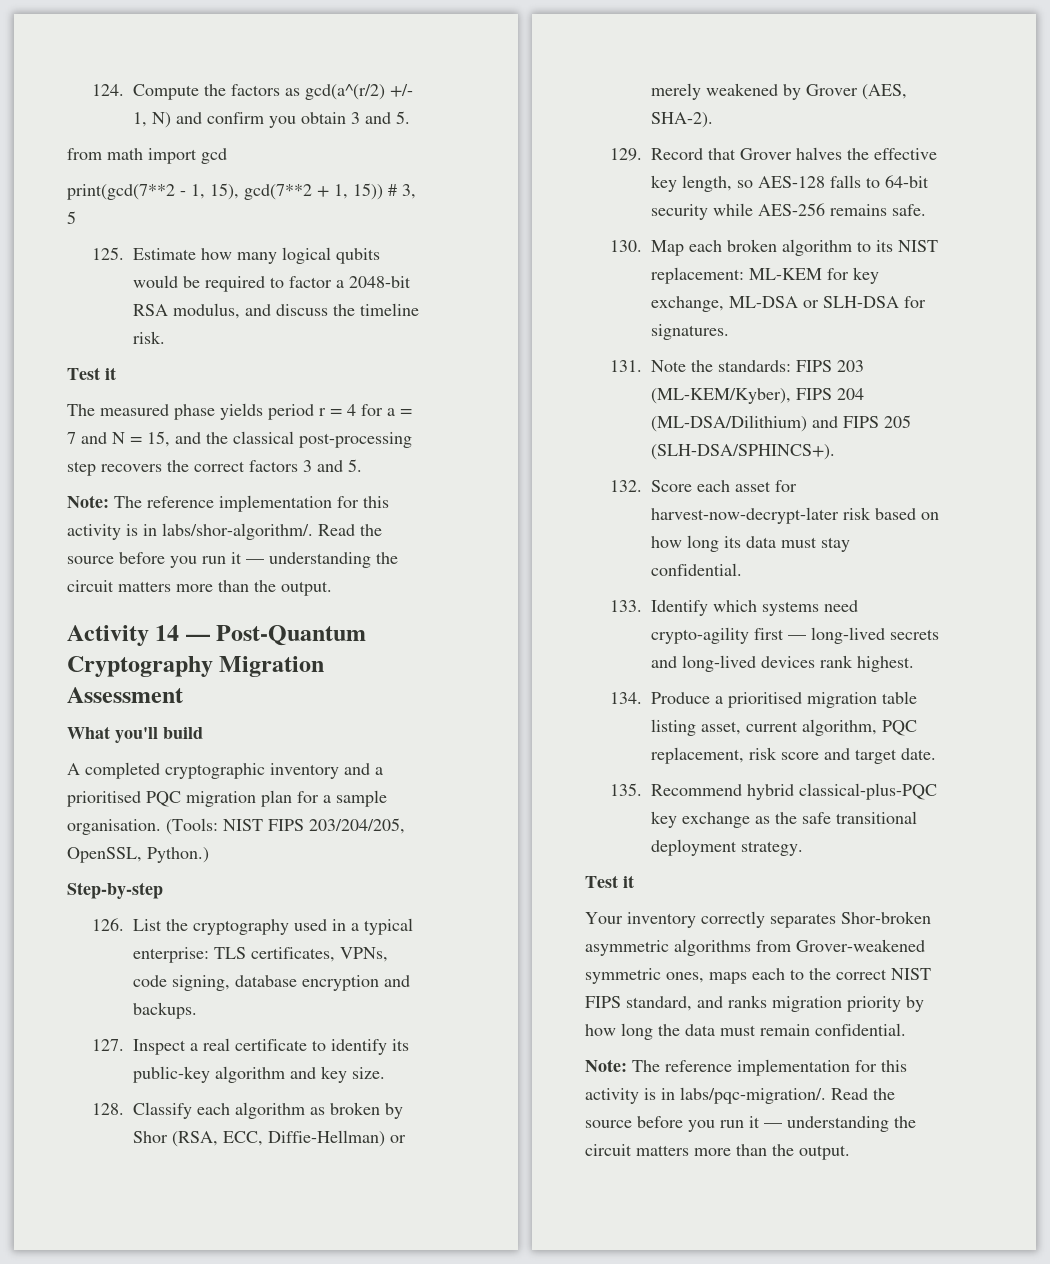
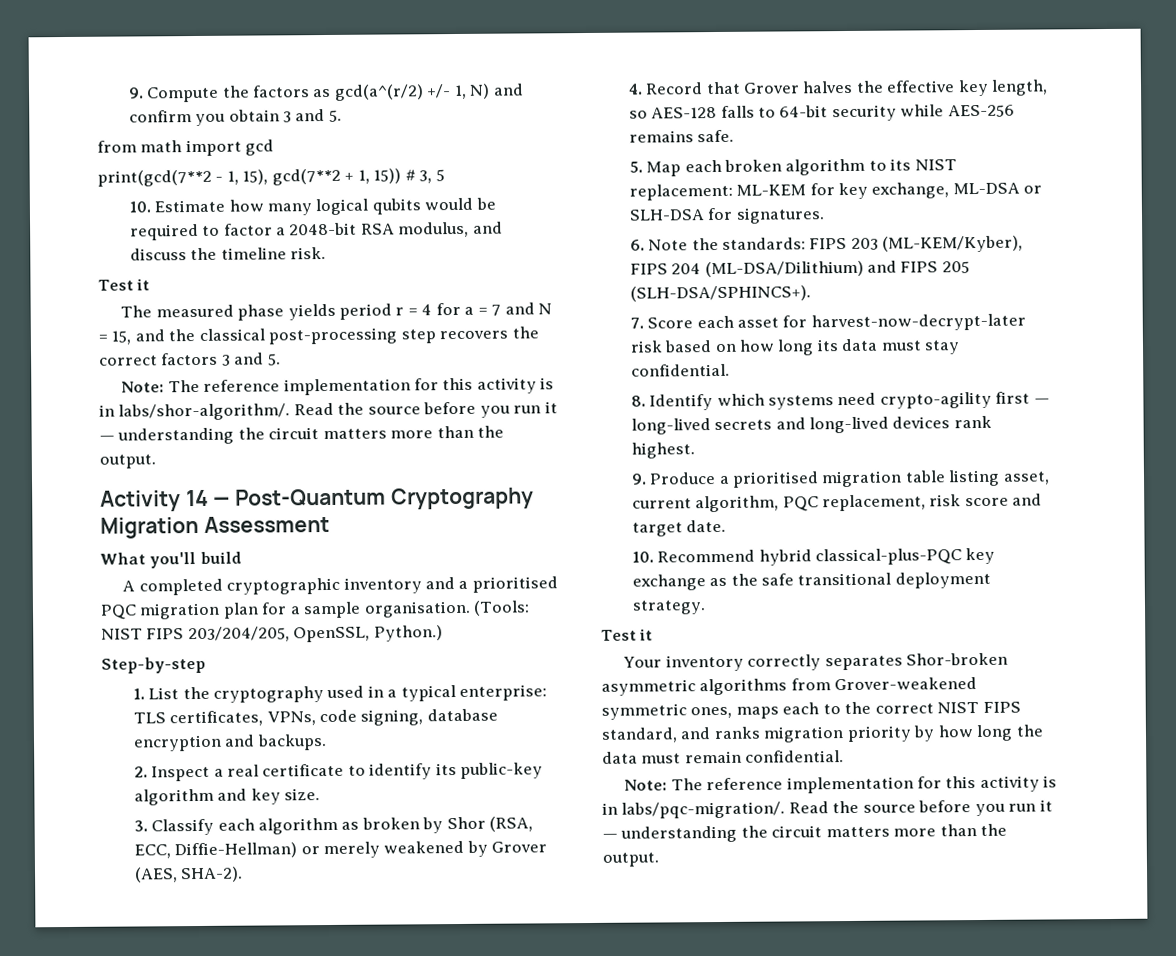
- 124. Compute the factors as gcd(a^(r/2) +/- 1, N) and confirm you obtain 3 and 5.
+ 9. Compute the factors as gcd(a^(r/2) +/- 1, N) and confirm you obtain 3 and 5.
- 125. Estimate how many logical qubits would be required to factor a 2048-bit RSA modulus, and discuss the timeline risk.
+ 10. Estimate how many logical qubits would be required to factor a 2048-bit RSA modulus, and discuss the timeline risk.
- 126. List the cryptography used in a typical enterprise: TLS certificates, VPNs, code signing, database encryption and backups.
+ 1. List the cryptography used in a typical enterprise: TLS certificates, VPNs, code signing, database encryption and backups.
- 127. Inspect a real certificate to identify its public-key algorithm and key size.
+ 2. Inspect a real certificate to identify its public-key algorithm and key size.
- 128. Classify each algorithm as broken by Shor (RSA, ECC, Diffie-Hellman) or merely weakened by Grover (AES, SHA-2).
+ 3. Classify each algorithm as broken by Shor (RSA, ECC, Diffie-Hellman) or merely weakened by Grover (AES, SHA-2).
- 129. Record that Grover halves the effective key length, so AES-128 falls to 64-bit security while AES-256 remains safe.
+ 4. Record that Grover halves the effective key length, so AES-128 falls to 64-bit security while AES-256 remains safe.
- 130. Map each broken algorithm to its NIST replacement: ML-KEM for key exchange, ML-DSA or SLH-DSA for signatures.
+ 5. Map each broken algorithm to its NIST replacement: ML-KEM for key exchange, ML-DSA or SLH-DSA for signatures.
- 131. Note the standards: FIPS 203 (ML-KEM/Kyber), FIPS 204 (ML-DSA/Dilithium) and FIPS 205 (SLH-DSA/SPHINCS+).
+ 6. Note the standards: FIPS 203 (ML-KEM/Kyber), FIPS 204 (ML-DSA/Dilithium) and FIPS 205 (SLH-DSA/SPHINCS+).
- 132. Score each asset for harvest-now-decrypt-later risk based on how long its data must stay confidential.
+ 7. Score each asset for harvest-now-decrypt-later risk based on how long its data must stay confidential.
- 133. Identify which systems need crypto-agility first — long-lived secrets and long-lived devices rank highest.
+ 8. Identify which systems need crypto-agility first — long-lived secrets and long-lived devices rank highest.
- 134. Produce a prioritised migration table listing asset, current algorithm, PQC replacement, risk score and target date.
+ 9. Produce a prioritised migration table listing asset, current algorithm, PQC replacement, risk score and target date.
- 135. Recommend hybrid classical-plus-PQC key exchange as the safe transitional deployment strategy.
+ 10. Recommend hybrid classical-plus-PQC key exchange as the safe transitional deployment strategy.

